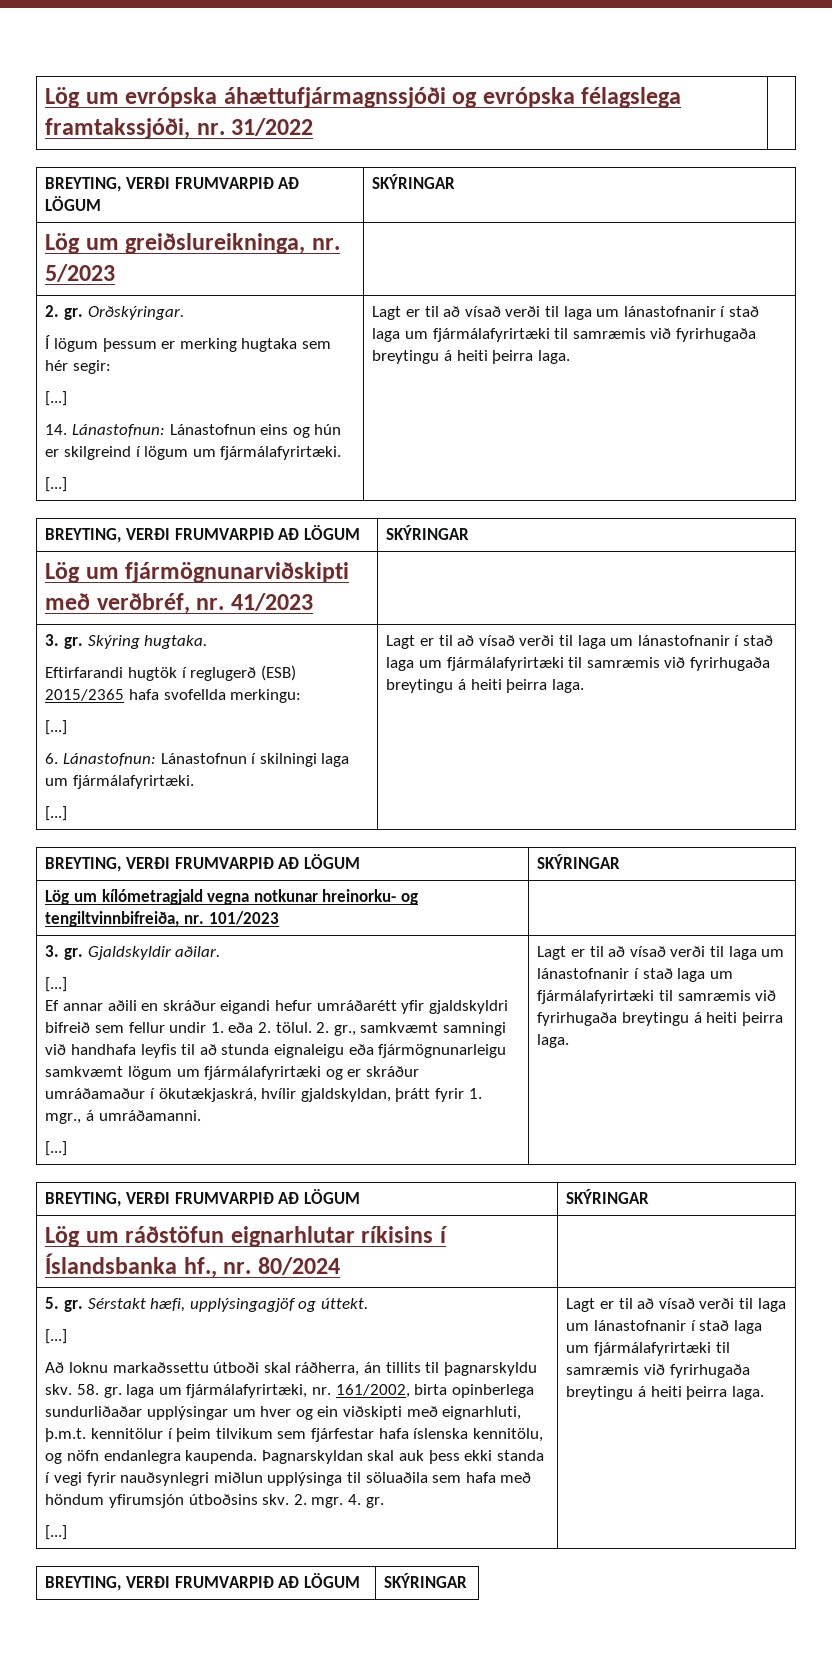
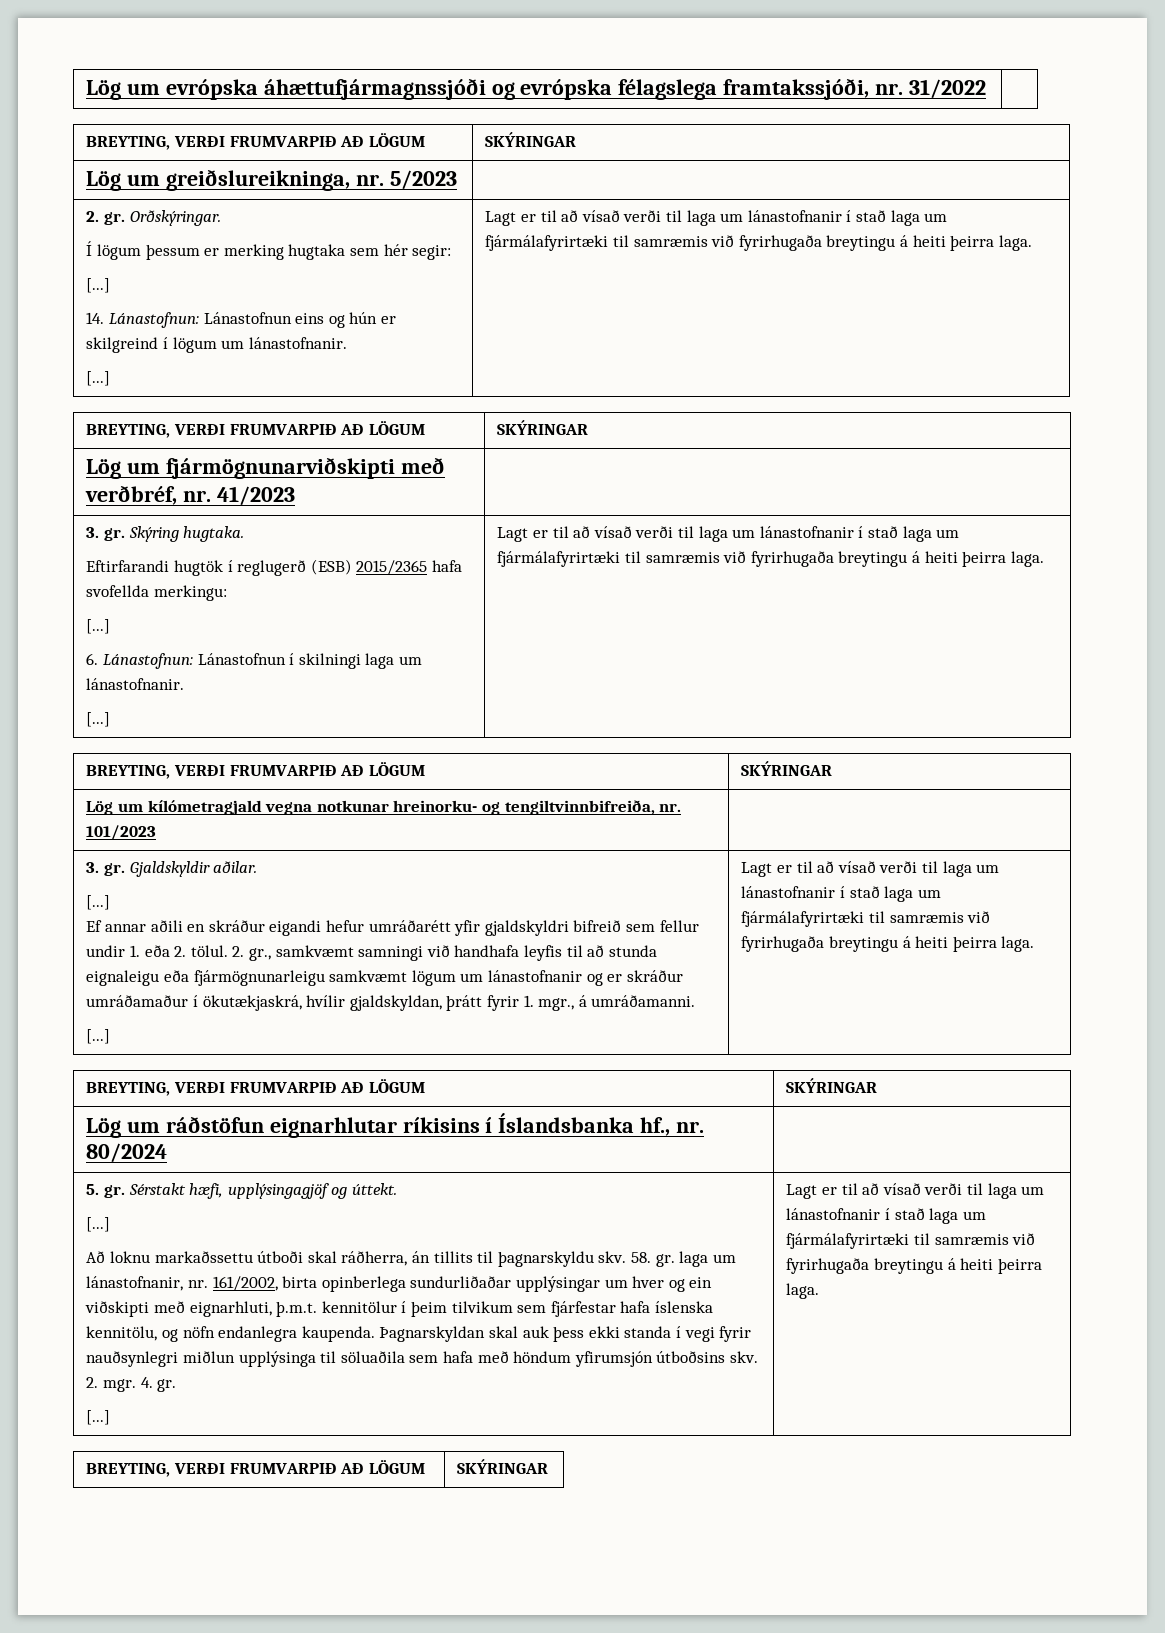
- 14. Lánastofnun: Lánastofnun eins og hún er skilgreind í lögum um fjármálafyrirtæki.
+ 14. Lánastofnun: Lánastofnun eins og hún er skilgreind í lögum um lánastofnanir.
- 6. Lánastofnun: Lánastofnun í skilningi laga um fjármálafyrirtæki.
+ 6. Lánastofnun: Lánastofnun í skilningi laga um lánastofnanir.
- 2. gr., samkvæmt samningi við handhafa leyfis til að stunda eignaleigu eða fjármögnunarleigu samkvæmt lögum um fjármálafyrirtæki og er skráður umráðamaður í ökutækjaskrá, hvílir gjaldskyldan, þrátt fyrir 1. mgr., á umráðamanni.
+ 2. gr., samkvæmt samningi við handhafa leyfis til að stunda eignaleigu eða fjármögnunarleigu samkvæmt lögum um lánastofnanir og er skráður umráðamaður í ökutækjaskrá, hvílir gjaldskyldan, þrátt fyrir 1. mgr., á umráðamanni.
- 58. gr. laga um fjármálafyrirtæki, nr. 161/2002, birta opinberlega sundurliðaðar upplýsingar um hver og ein viðskipti með eignarhluti, þ.m.t. kennitölur í þeim tilvikum sem fjárfestar hafa íslenska kennitölu, og nöfn endanlegra kaupenda.
+ 58. gr. laga um lánastofnanir, nr. 161/2002, birta opinberlega sundurliðaðar upplýsingar um hver og ein viðskipti með eignarhluti, þ.m.t. kennitölur í þeim tilvikum sem fjárfestar hafa íslenska kennitölu, og nöfn endanlegra kaupenda.

